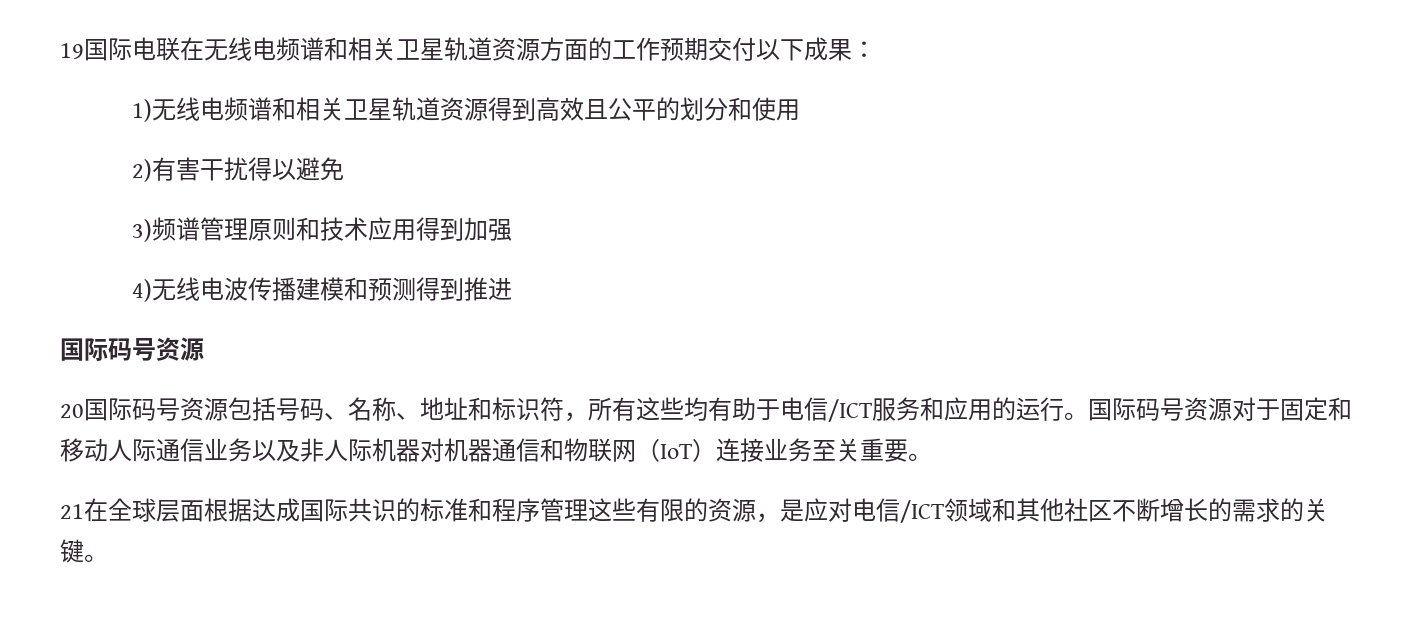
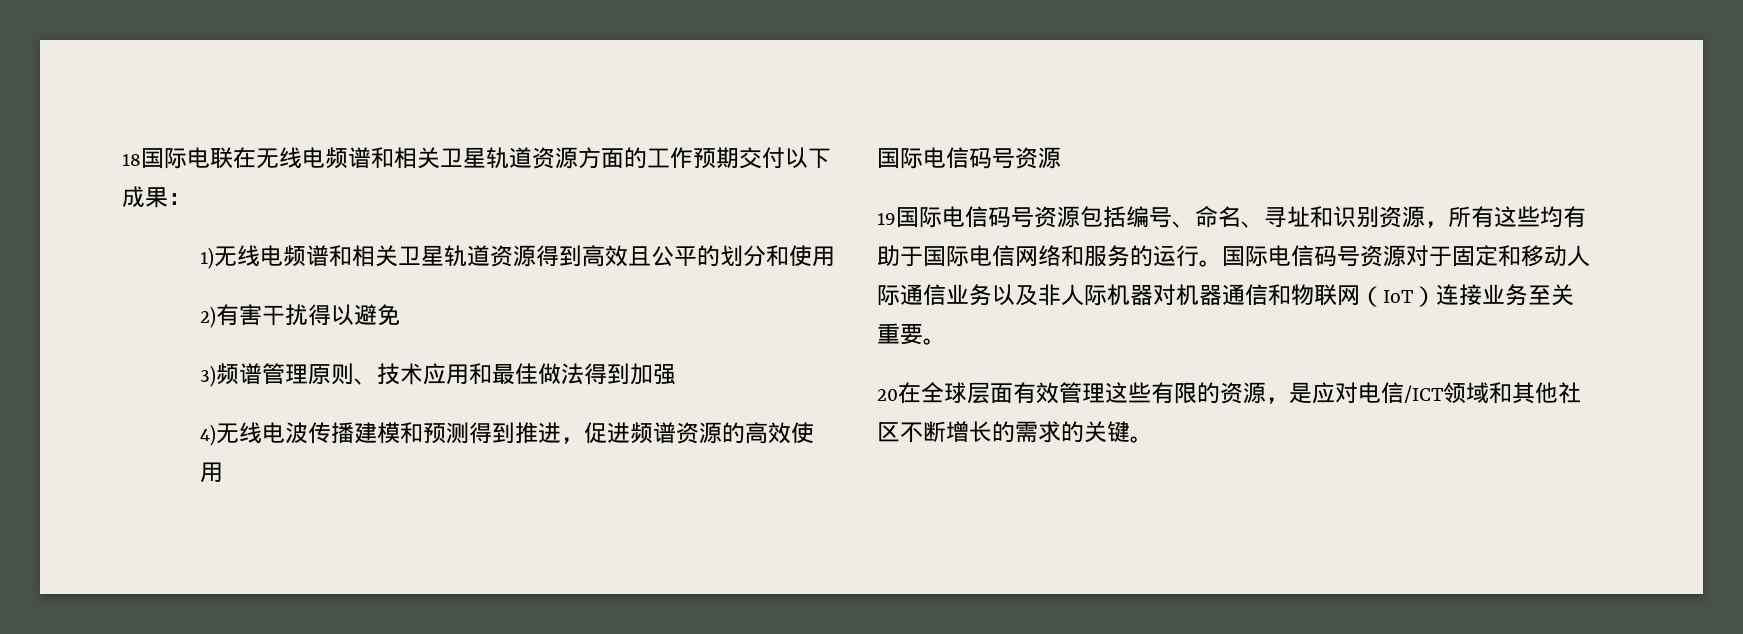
- 19国际电联在无线电频谱和相关卫星轨道资源方面的工作预期交付以下成果：
+ 18国际电联在无线电频谱和相关卫星轨道资源方面的工作预期交付以下成果：
- 3)频谱管理原则和技术应用得到加强
+ 3)频谱管理原则、技术应用和最佳做法得到加强
- 4)无线电波传播建模和预测得到推进
- 国际码号资源
+ 4)无线电波传播建模和预测得到推进，促进频谱资源的高效使用
+ 国际电信码号资源
- 20国际码号资源包括号码、名称、地址和标识符，所有这些均有助于电信/ICT服务和应用的运行。
+ 19国际电信码号资源包括编号、命名、寻址和识别资源，所有这些均有助于国际电信网络和服务的运行。
- 国际码号资源对于固定和移动人际通信业务以及非人际机器对机器通信和物联网（IoT）连接业务至关重要。
+ 国际电信码号资源对于固定和移动人际通信业务以及非人际机器对机器通信和物联网（IoT）连接业务至关重要。
- 21在全球层面根据达成国际共识的标准和程序管理这些有限的资源，是应对电信/ICT领域和其他社区不断增长的需求的关键。
+ 20在全球层面有效管理这些有限的资源，是应对电信/ICT领域和其他社区不断增长的需求的关键。

